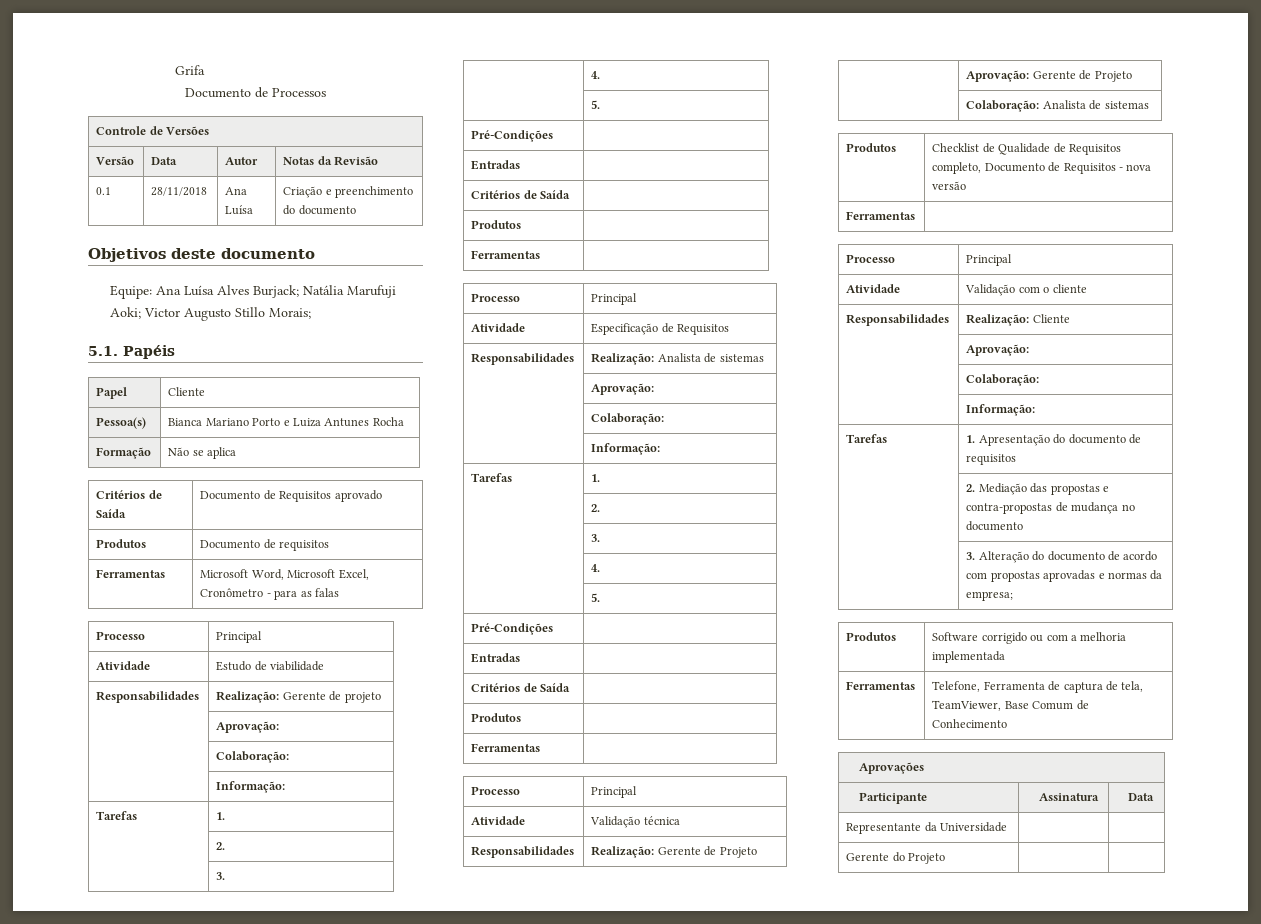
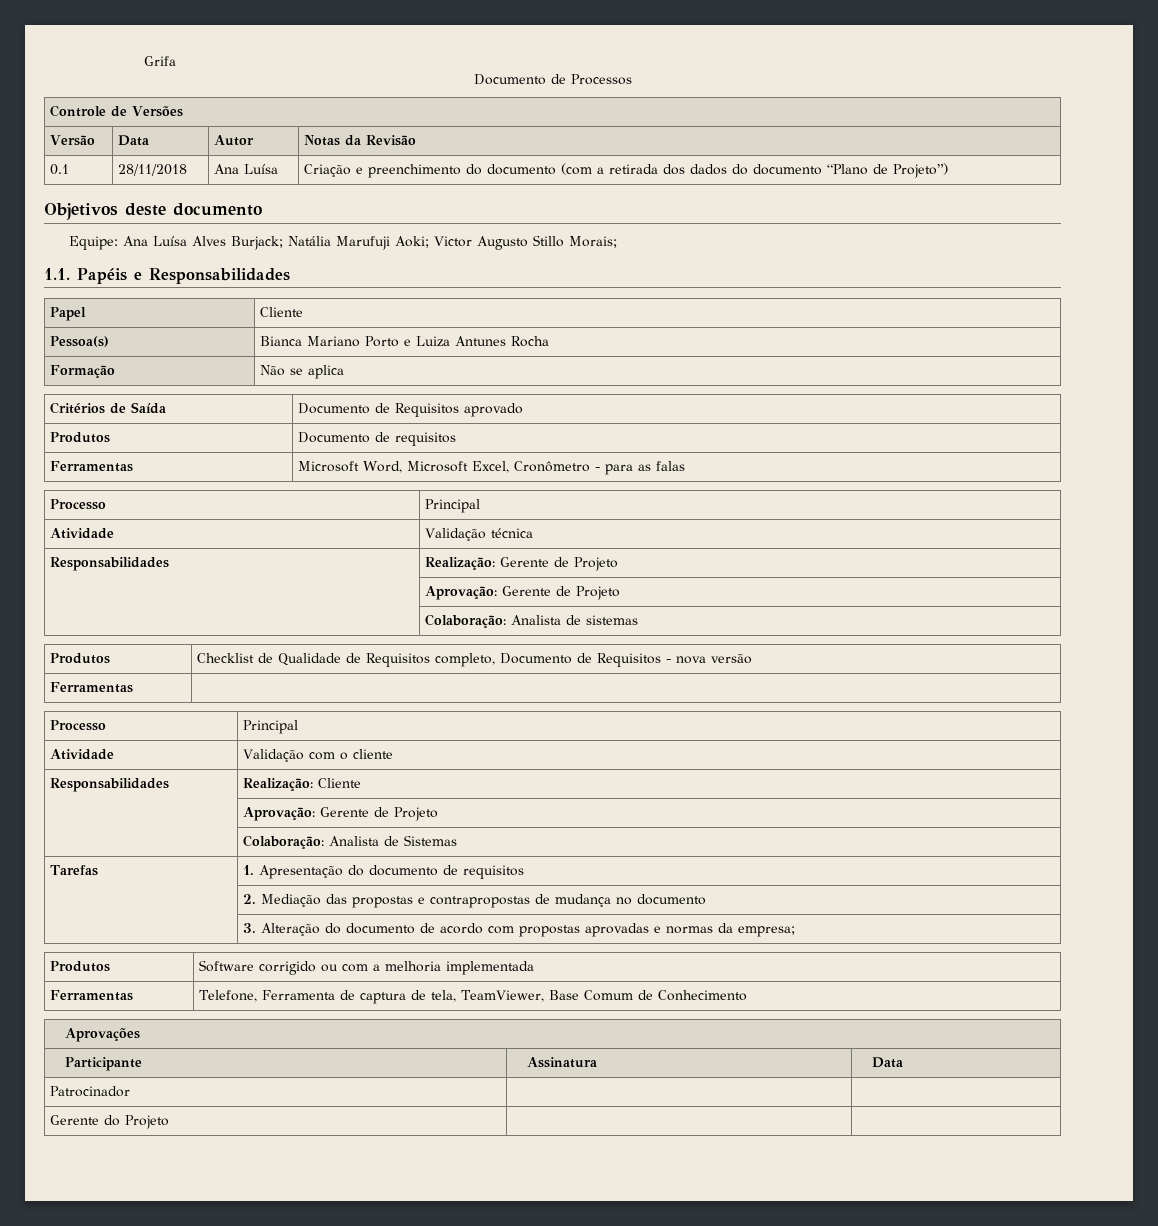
- 0.1 | 28/11/2018 | Ana Luísa | Criação e preenchimento do documento
+ 0.1 | 28/11/2018 | Ana Luísa | Criação e preenchimento do documento (com a retirada dos dados do documento “Plano de Projeto”)
- 5.1. Papéis
+ 1.1. Papéis e Responsabilidades
- Atividade | Estudo de viabilidade
- Responsabilidades | Realização: Gerente de projeto
- | Aprovação:
- | Colaboração:
- | Informação:
- Tarefas | 1.
- | 2.
- | 3.
- | 4.
- | 5.
- Pré-Condições |
- Entradas |
- Critérios de Saída |
- Produtos |
- Ferramentas |
- Processo | Principal
- Atividade | Especificação de Requisitos
- Responsabilidades | Realização: Analista de sistemas
- | Aprovação:
- | Colaboração:
- | Informação:
- Tarefas | 1.
- | 2.
- | 3.
- | 4.
- | 5.
- Pré-Condições |
- Entradas |
- Critérios de Saída |
- Produtos |
- Ferramentas |
- Processo | Principal
  Responsabilidades | Realização: Cliente
- | Aprovação:
- | Colaboração:
- | Informação:
+ | Aprovação: Gerente de Projeto
+ | Colaboração: Analista de Sistemas
- | 2. Mediação das propostas e contra-propostas de mudança no documento
+ | 2. Mediação das propostas e contrapropostas de mudança no documento
- Representante da Universidade | |
+ Patrocinador | |

